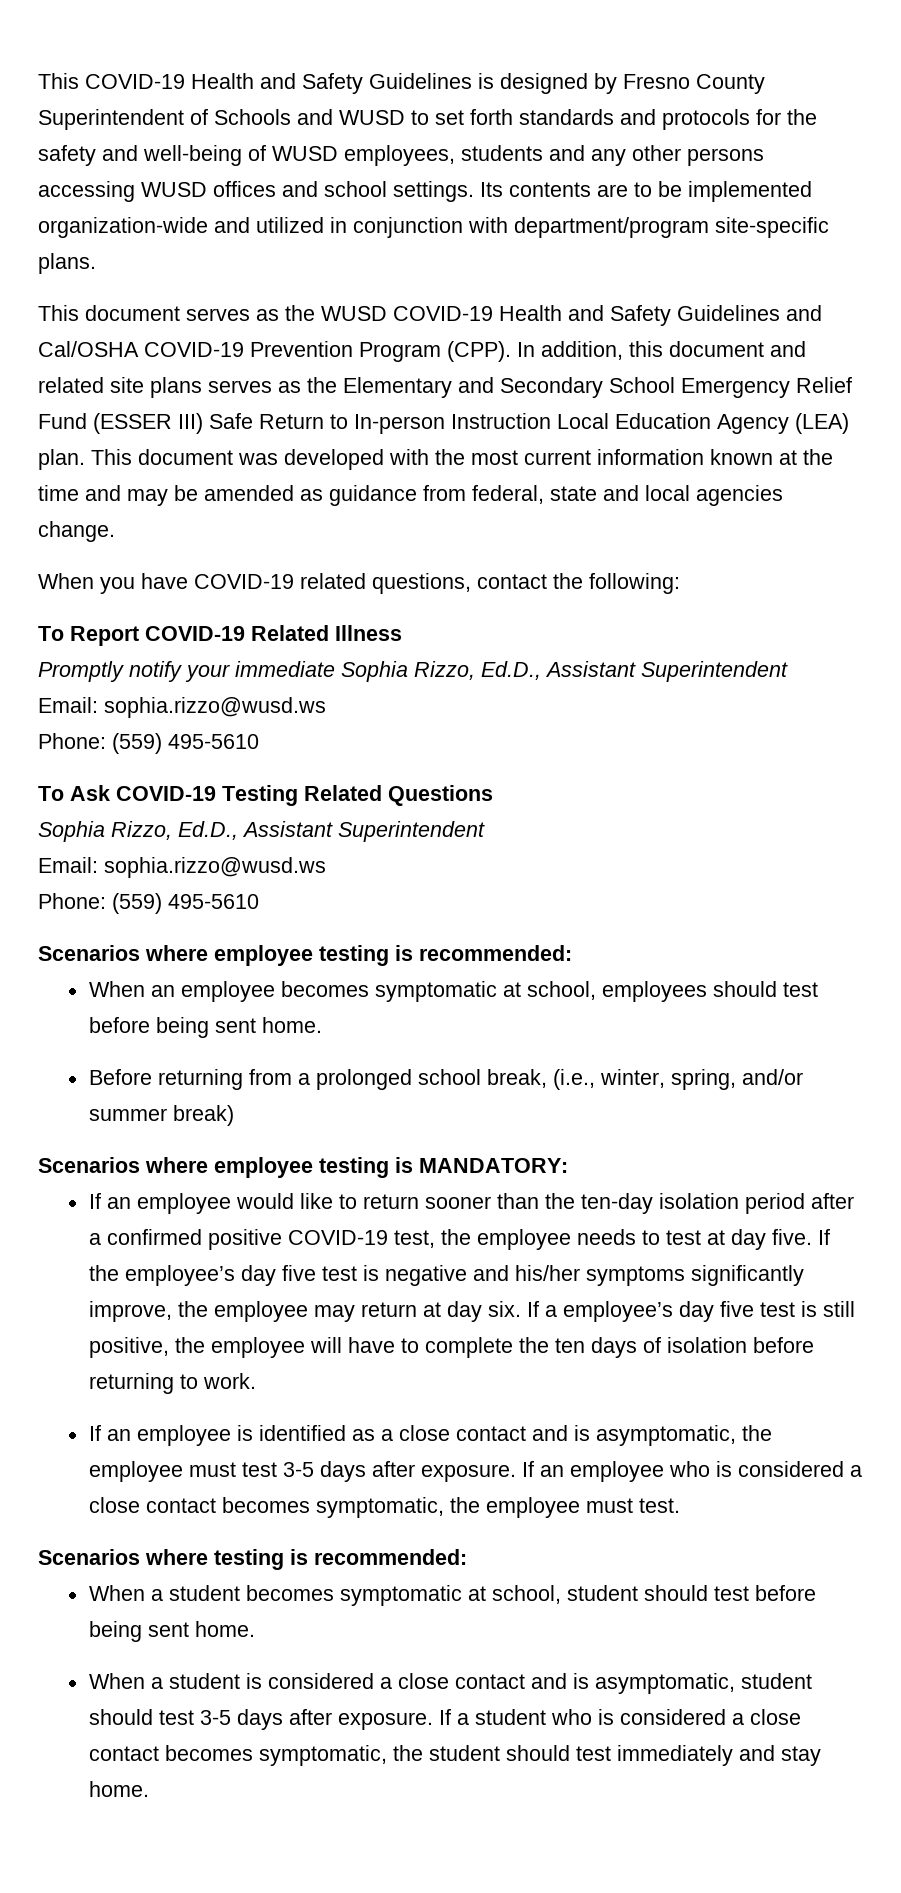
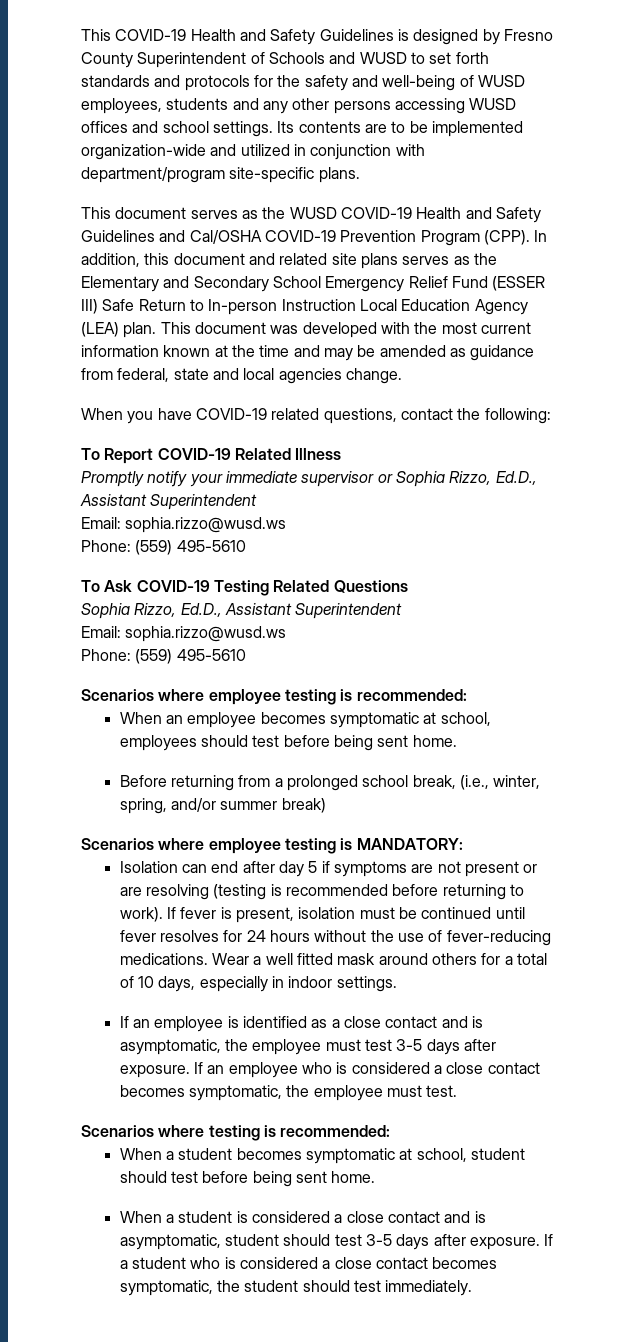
- Promptly notify your immediate Sophia Rizzo, Ed.D., Assistant Superintendent
+ Promptly notify your immediate supervisor or Sophia Rizzo, Ed.D., Assistant Superintendent
- If an employee would like to return sooner than the ten-day isolation period after a confirmed positive COVID-19 test, the employee needs to test at day five. If the employee’s day five test is negative and his/her symptoms significantly improve, the employee may return at day six. If a employee’s day five test is still positive, the employee will have to complete the ten days of isolation before returning to work.
+ Isolation can end after day 5 if symptoms are not present or are resolving (testing is recommended before returning to work). If fever is present, isolation must be continued until fever resolves for 24 hours without the use of fever-reducing medications. Wear a well fitted mask around others for a total of 10 days, especially in indoor settings.
- If a student who is considered a close contact becomes symptomatic, the student should test immediately and stay home.
+ If a student who is considered a close contact becomes symptomatic, the student should test immediately.

